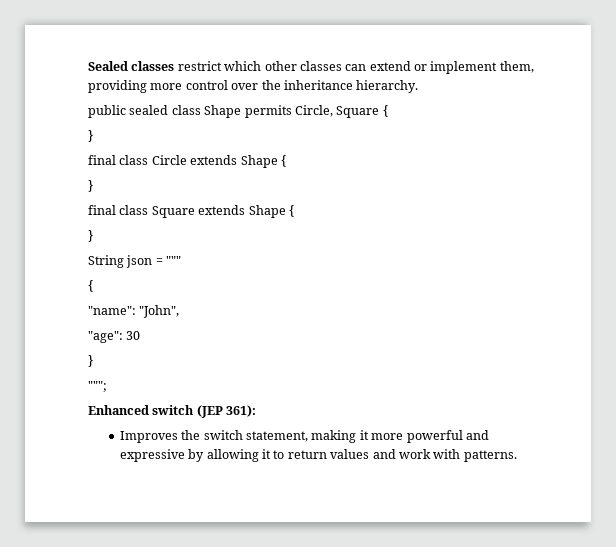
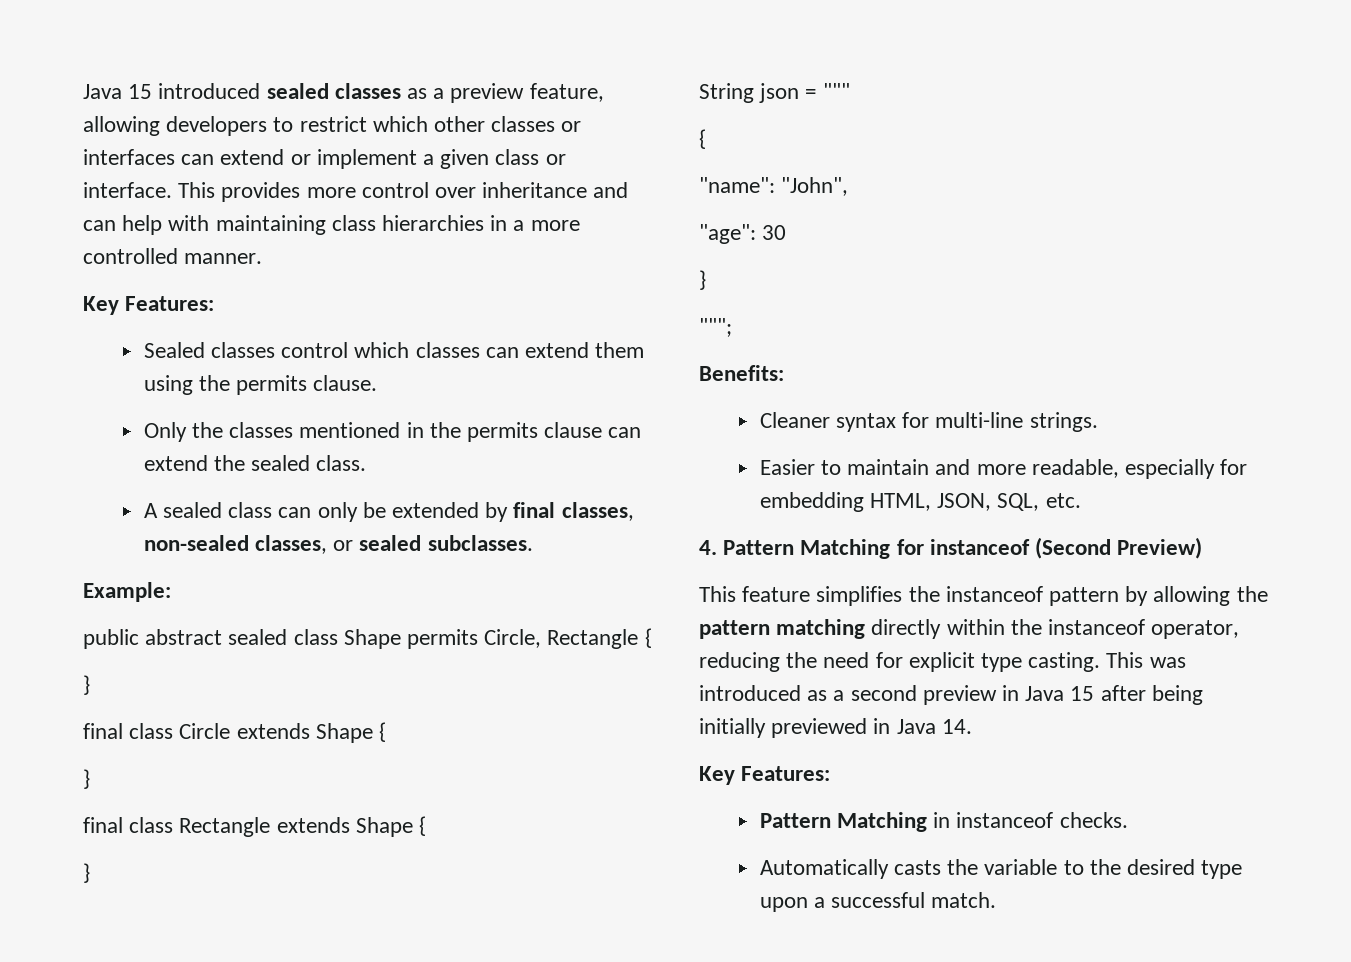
- Sealed classes restrict which other classes can extend or implement them, providing more control over the inheritance hierarchy.
+ Java 15 introduced sealed classes as a preview feature, allowing developers to restrict which other classes or interfaces can extend or implement a given class or interface. This provides more control over inheritance and can help with maintaining class hierarchies in a more controlled manner.
+ Key Features:
+ Sealed classes control which classes can extend them using the permits clause.
+ Only the classes mentioned in the permits clause can extend the sealed class.
+ A sealed class can only be extended by final classes, non-sealed classes, or sealed subclasses.
+ Example:
- public sealed class Shape permits Circle, Square {
+ public abstract sealed class Shape permits Circle, Rectangle {
- final class Square extends Shape {
+ final class Rectangle extends Shape {
- Enhanced switch (JEP 361):
- Improves the switch statement, making it more powerful and expressive by allowing it to return values and work with patterns.
+ Benefits:
+ Cleaner syntax for multi-line strings.
+ Easier to maintain and more readable, especially for embedding HTML, JSON, SQL, etc.
+ 4. Pattern Matching for instanceof (Second Preview)
+ This feature simplifies the instanceof pattern by allowing the pattern matching directly within the instanceof operator, reducing the need for explicit type casting. This was introduced as a second preview in Java 15 after being initially previewed in Java 14.
+ Key Features:
+ Pattern Matching in instanceof checks.
+ Automatically casts the variable to the desired type upon a successful match.

